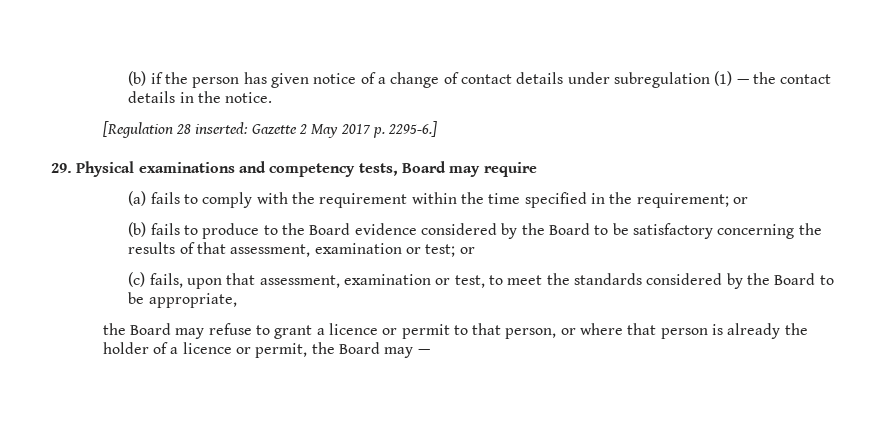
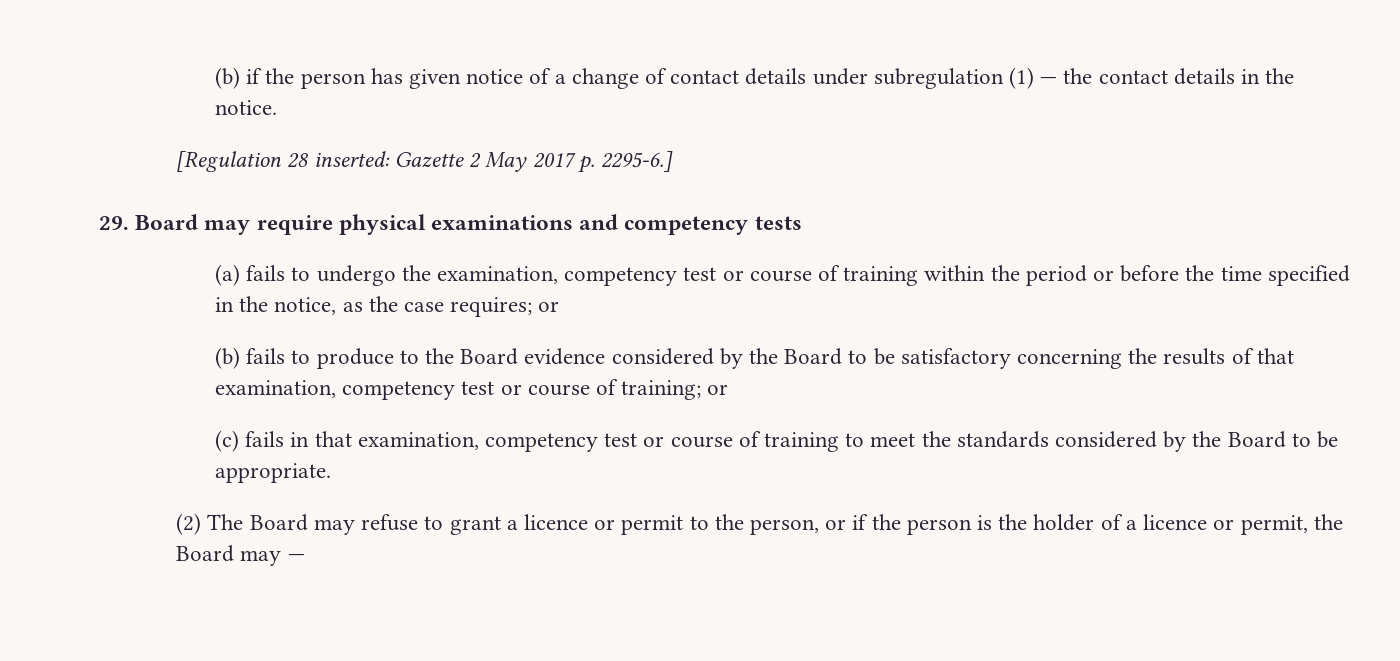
- 29. Physical examinations and competency tests, Board may require
- (a) fails to comply with the requirement within the time specified in the requirement; or
+ 29. Board may require physical examinations and competency tests
+ (a) fails to undergo the examination, competency test or course of training within the period or before the time specified in the notice, as the case requires; or
- (b) fails to produce to the Board evidence considered by the Board to be satisfactory concerning the results of that assessment, examination or test; or
- (c) fails, upon that assessment, examination or test, to meet the standards considered by the Board to be appropriate,
- the Board may refuse to grant a licence or permit to that person, or where that person is already the holder of a licence or permit, the Board may —
+ (b) fails to produce to the Board evidence considered by the Board to be satisfactory concerning the results of that examination, competency test or course of training; or
+ (c) fails in that examination, competency test or course of training to meet the standards considered by the Board to be appropriate.
+ (2) The Board may refuse to grant a licence or permit to the person, or if the person is the holder of a licence or permit, the Board may —

